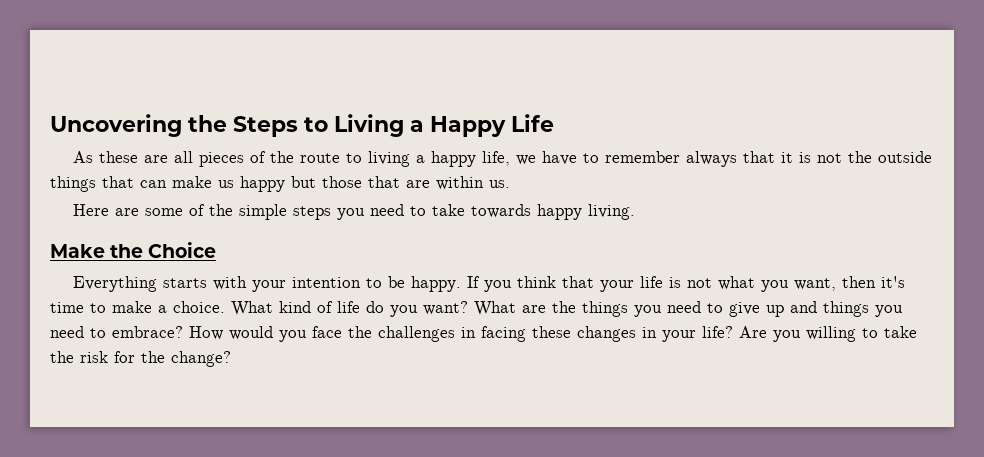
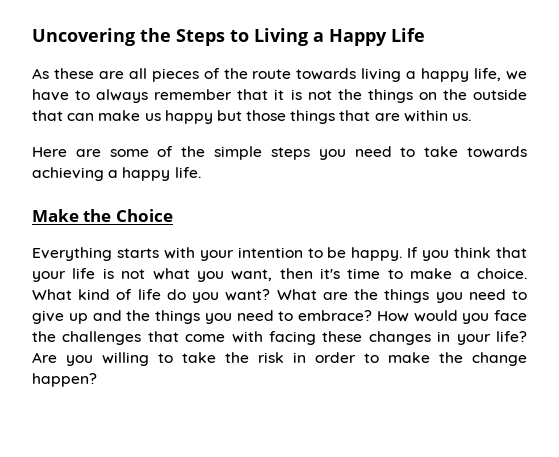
- As these are all pieces of the route to living a happy life, we have to remember always that it is not the outside things that can make us happy but those that are within us.
+ As these are all pieces of the route towards living a happy life, we have to always remember that it is not the things on the outside that can make us happy but those things that are within us.
- Here are some of the simple steps you need to take towards happy living.
+ Here are some of the simple steps you need to take towards achieving a happy life.
- What are the things you need to give up and things you need to embrace?
+ What are the things you need to give up and the things you need to embrace?
- How would you face the challenges in facing these changes in your life?
+ How would you face the challenges that come with facing these changes in your life?
- Are you willing to take the risk for the change?
+ Are you willing to take the risk in order to make the change happen?

